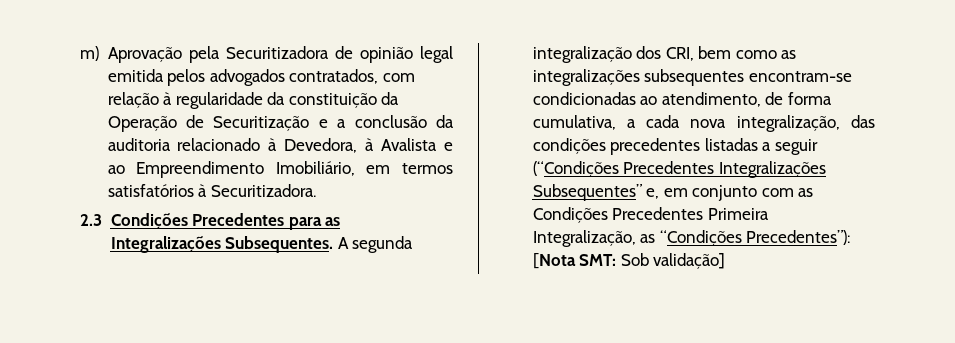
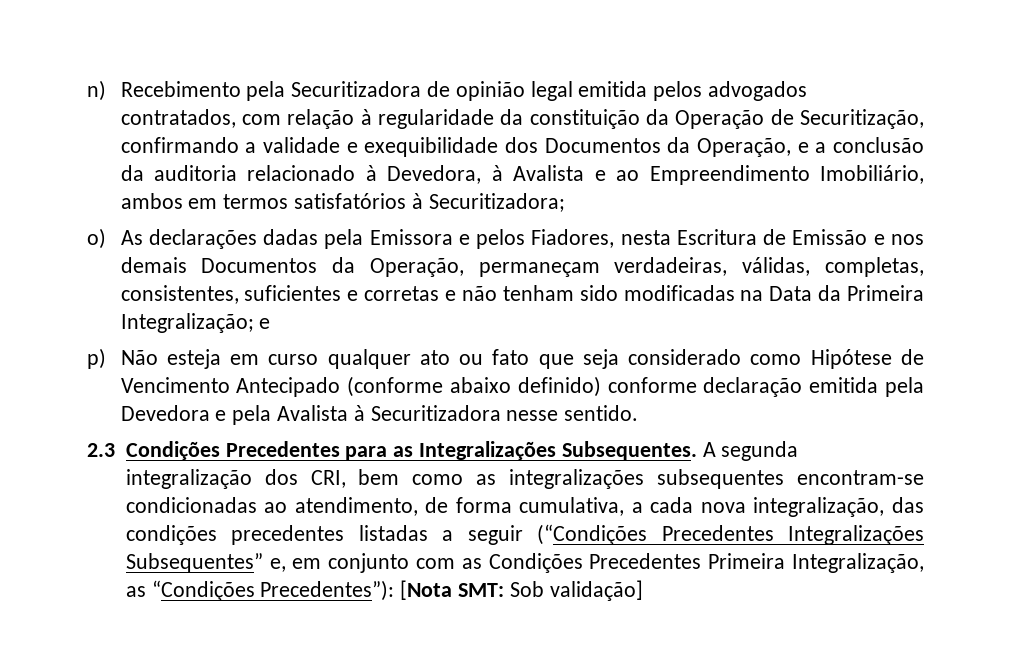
- m) Aprovação pela Securitizadora de opinião legal emitida pelos advogados contratados, com relação à regularidade da constituição da Operação de Securitização e a conclusão da auditoria relacionado à Devedora, à Avalista e ao Empreendimento Imobiliário, em termos satisfatórios à Securitizadora.
+ n) Recebimento pela Securitizadora de opinião legal emitida pelos advogados contratados, com relação à regularidade da constituição da Operação de Securitização, confirmando a validade e exequibilidade dos Documentos da Operação, e a conclusão da auditoria relacionado à Devedora, à Avalista e ao Empreendimento Imobiliário, ambos em termos satisfatórios à Securitizadora;
+ o) As declarações dadas pela Emissora e pelos Fiadores, nesta Escritura de Emissão e nos demais Documentos da Operação, permaneçam verdadeiras, válidas, completas, consistentes, suficientes e corretas e não tenham sido modificadas na Data da Primeira Integralização; e
+ p) Não esteja em curso qualquer ato ou fato que seja considerado como Hipótese de Vencimento Antecipado (conforme abaixo definido) conforme declaração emitida pela Devedora e pela Avalista à Securitizadora nesse sentido.

